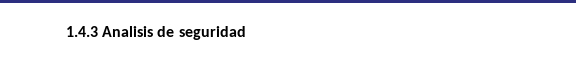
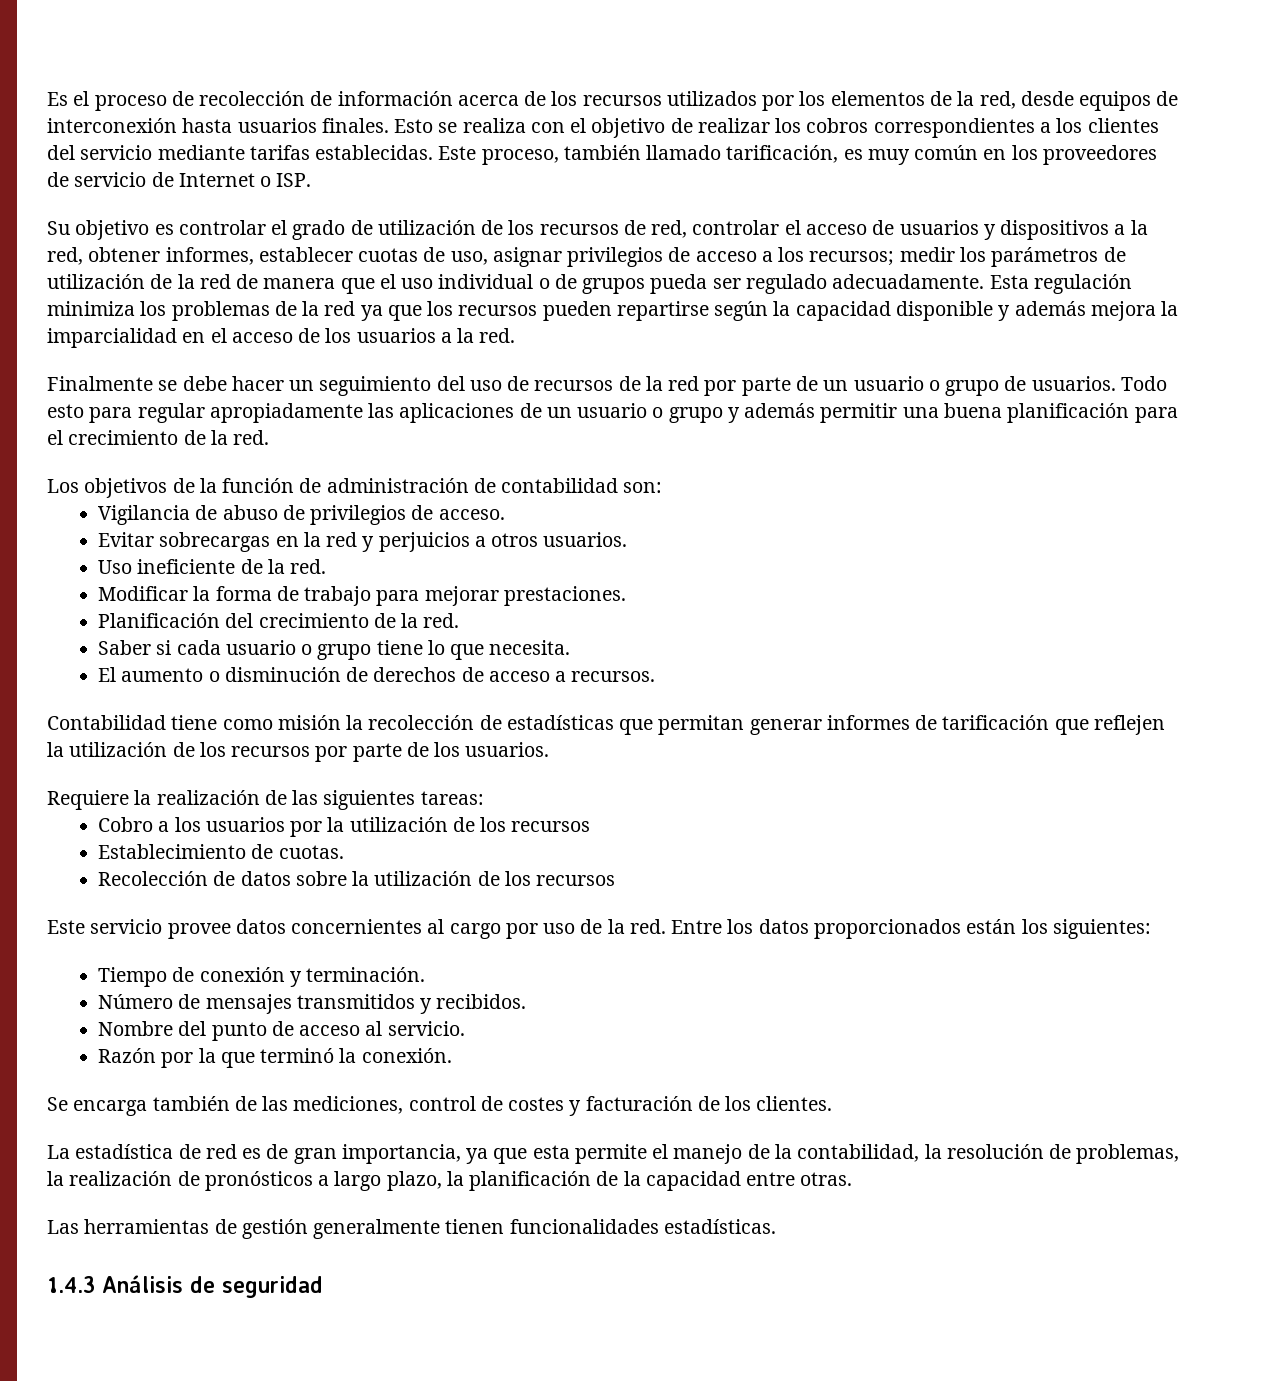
- 1.4.3 Analisis de seguridad
+ Es el proceso de recolección de información acerca de los recursos utilizados por los elementos de la red, desde equipos de interconexión hasta usuarios finales. Esto se realiza con el objetivo de realizar los cobros correspondientes a los clientes del servicio mediante tarifas establecidas. Este proceso, también llamado tarificación, es muy común en los proveedores de servicio de Internet o ISP.
+ Su objetivo es controlar el grado de utilización de los recursos de red, controlar el acceso de usuarios y dispositivos a la red, obtener informes, establecer cuotas de uso, asignar privilegios de acceso a los recursos; medir los parámetros de utilización de la red de manera que el uso individual o de grupos pueda ser regulado adecuadamente. Esta regulación minimiza los problemas de la red ya que los recursos pueden repartirse según la capacidad disponible y además mejora la imparcialidad en el acceso de los usuarios a la red.
+ Finalmente se debe hacer un seguimiento del uso de recursos de la red por parte de un usuario o grupo de usuarios. Todo esto para regular apropiadamente las aplicaciones de un usuario o grupo y además permitir una buena planificación para el crecimiento de la red.
+ Los objetivos de la función de administración de contabilidad son:
+ Vigilancia de abuso de privilegios de acceso.
+ Evitar sobrecargas en la red y perjuicios a otros usuarios.
+ Uso ineficiente de la red.
+ Modificar la forma de trabajo para mejorar prestaciones.
+ Planificación del crecimiento de la red.
+ Saber si cada usuario o grupo tiene lo que necesita.
+ El aumento o disminución de derechos de acceso a recursos.
+ Contabilidad tiene como misión la recolección de estadísticas que permitan generar informes de tarificación que reflejen la utilización de los recursos por parte de los usuarios.
+ Requiere la realización de las siguientes tareas:
+ Cobro a los usuarios por la utilización de los recursos
+ Establecimiento de cuotas.
+ Recolección de datos sobre la utilización de los recursos
+ Este servicio provee datos concernientes al cargo por uso de la red. Entre los datos proporcionados están los siguientes:
+ Tiempo de conexión y terminación.
+ Número de mensajes transmitidos y recibidos.
+ Nombre del punto de acceso al servicio.
+ Razón por la que terminó la conexión.
+ Se encarga también de las mediciones, control de costes y facturación de los clientes.
+ La estadística de red es de gran importancia, ya que esta permite el manejo de la contabilidad, la resolución de problemas, la realización de pronósticos a largo plazo, la planificación de la capacidad entre otras.
+ Las herramientas de gestión generalmente tienen funcionalidades estadísticas.
+ 1.4.3 Análisis de seguridad

